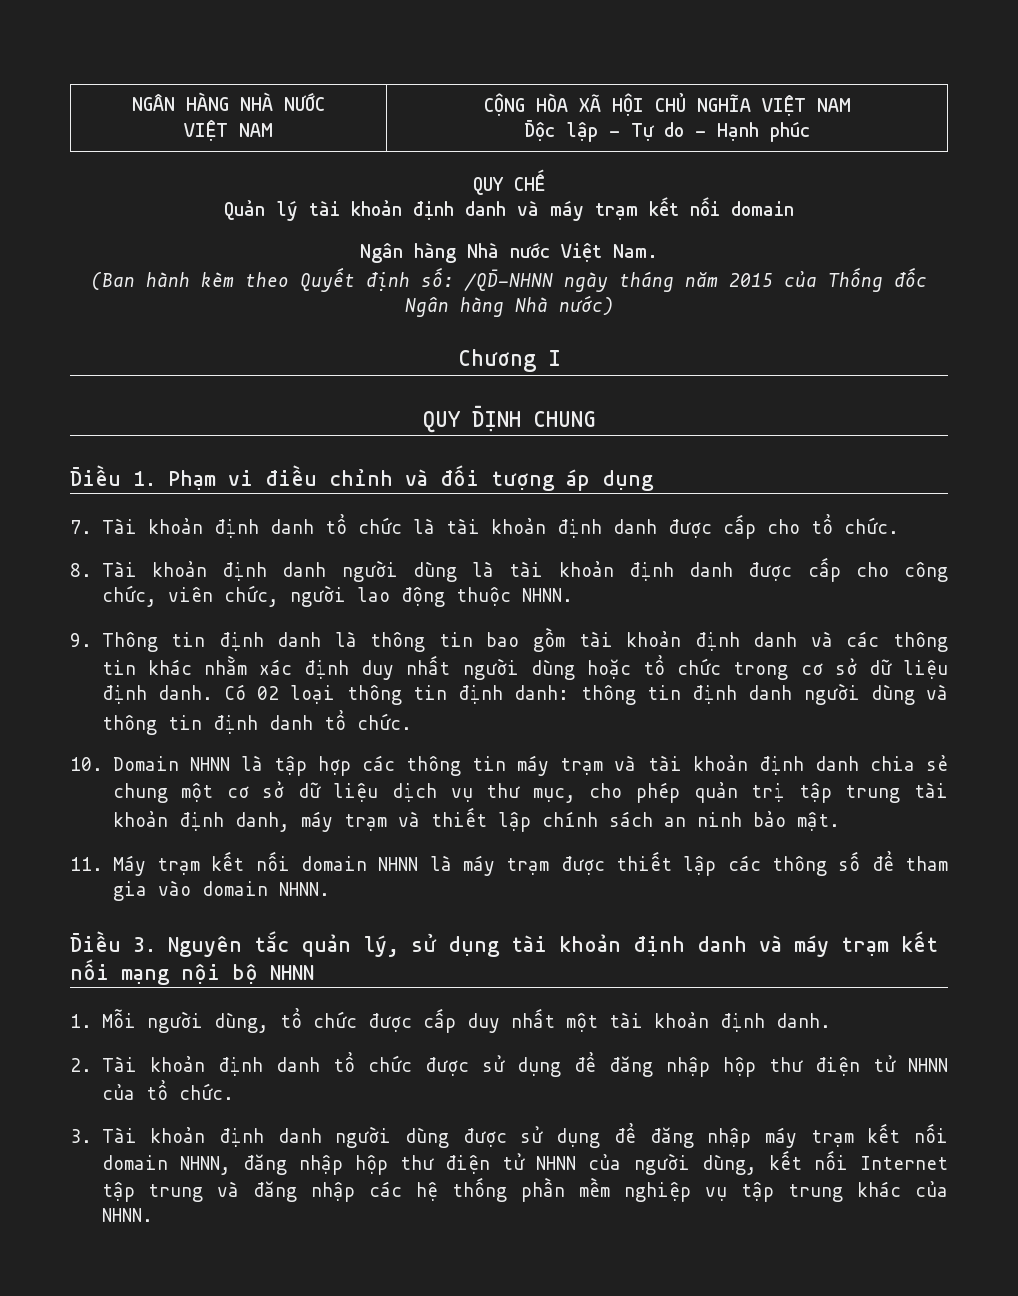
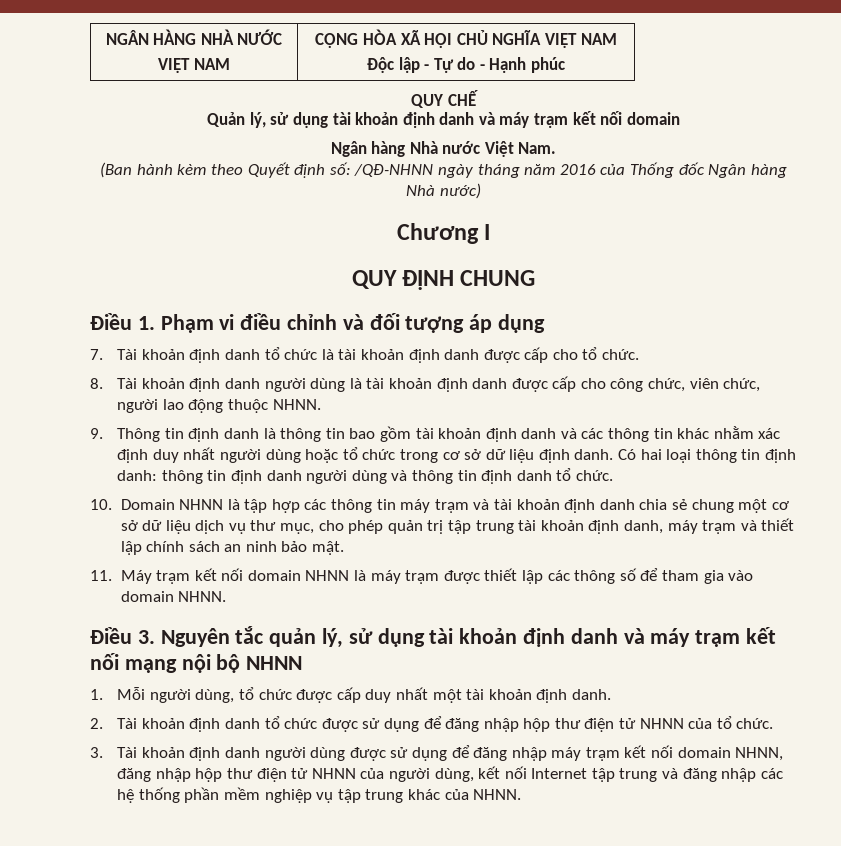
- Quản lý tài khoản định danh và máy trạm kết nối domain
+ Quản lý, sử dụng tài khoản định danh và máy trạm kết nối domain
- (Ban hành kèm theo Quyết định số: /QĐ-NHNN ngày tháng năm 2015 của Thống đốc Ngân hàng Nhà nước)
+ (Ban hành kèm theo Quyết định số: /QĐ-NHNN ngày tháng năm 2016 của Thống đốc Ngân hàng Nhà nước)
- Có 02 loại thông tin định danh: thông tin định danh người dùng và thông tin định danh tổ chức.
+ Có hai loại thông tin định danh: thông tin định danh người dùng và thông tin định danh tổ chức.

